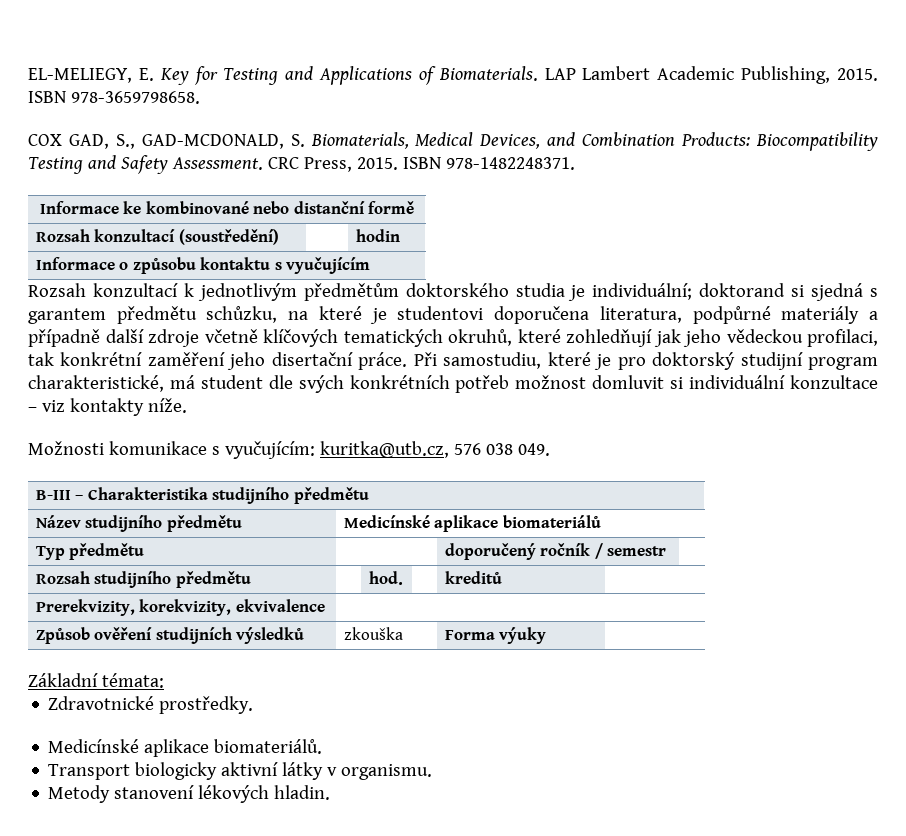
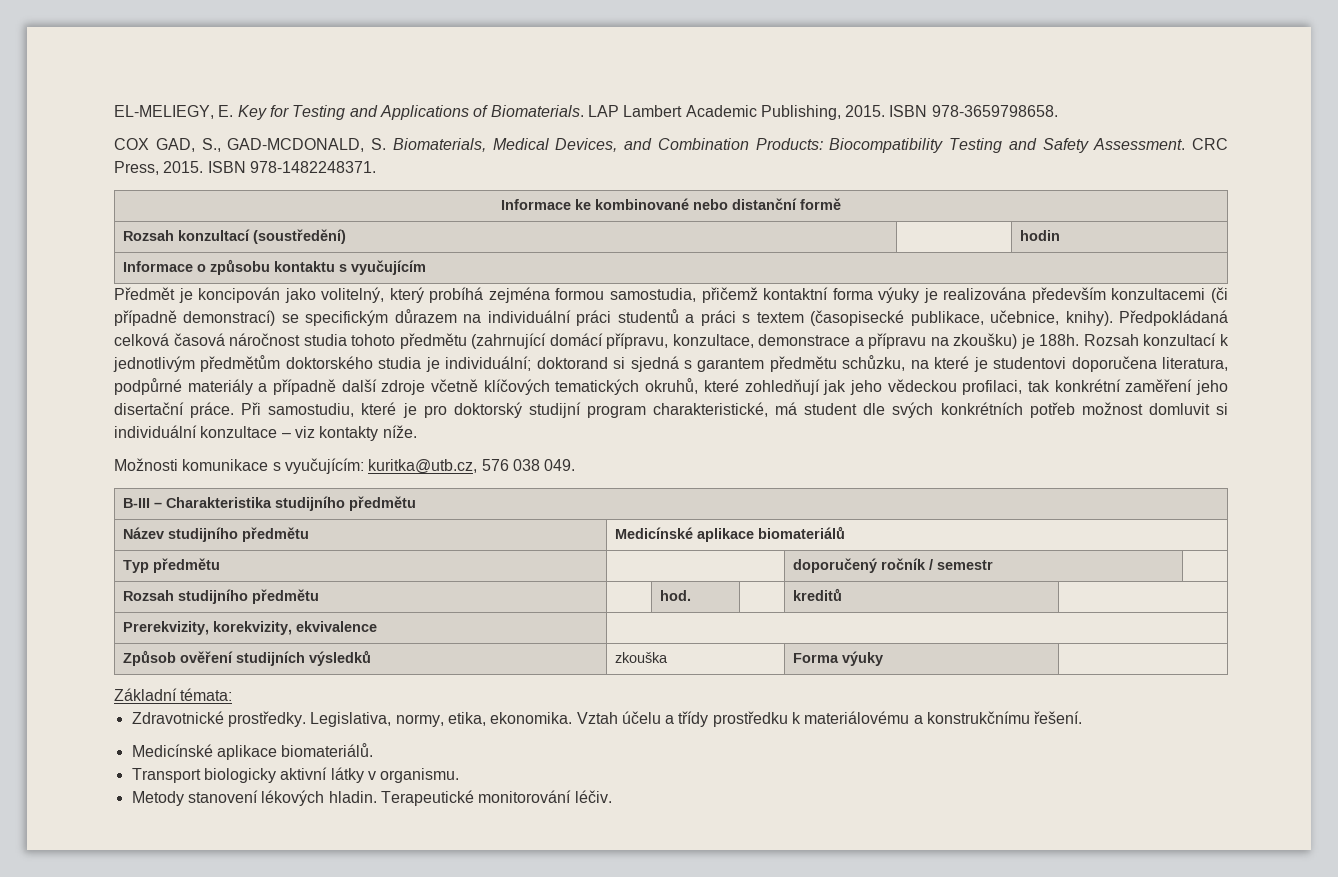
+ Předmět je koncipován jako volitelný, který probíhá zejména formou samostudia, přičemž kontaktní forma výuky je realizována především konzultacemi (či případně demonstrací) se specifickým důrazem na individuální práci studentů a práci s textem (časopisecké publikace, učebnice, knihy). Předpokládaná celková časová náročnost studia tohoto předmětu (zahrnující domácí přípravu, konzultace, demonstrace a přípravu na zkoušku) je 188h.
+ Legislativa, normy, etika, ekonomika. Vztah účelu a třídy prostředku k materiálovému a konstrukčnímu řešení.
+ Terapeutické monitorování léčiv.

